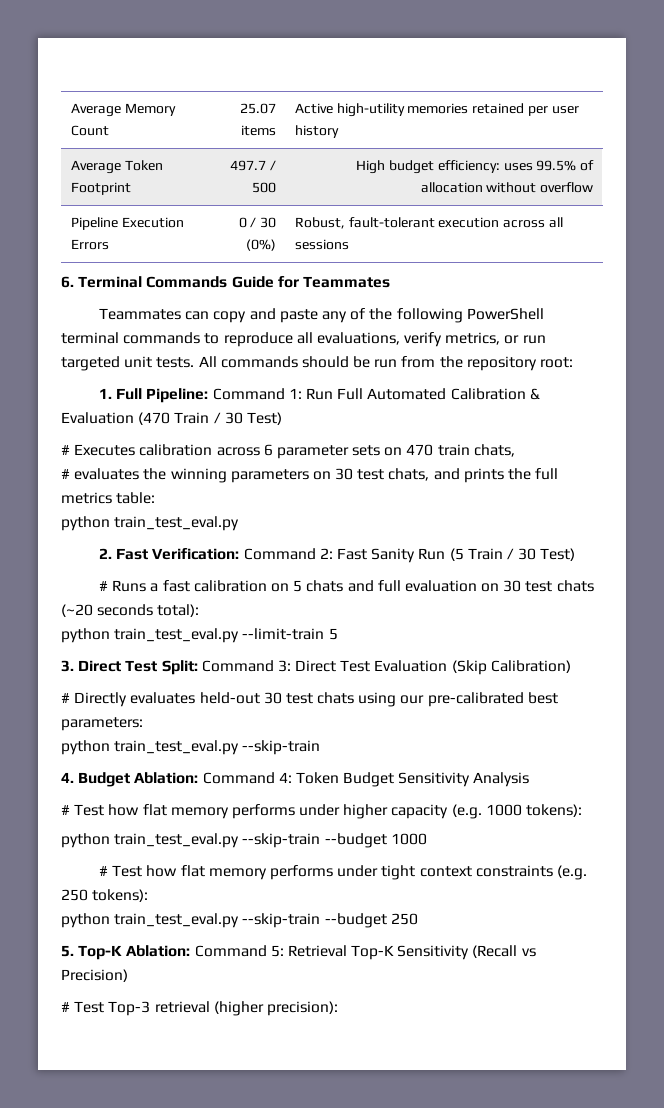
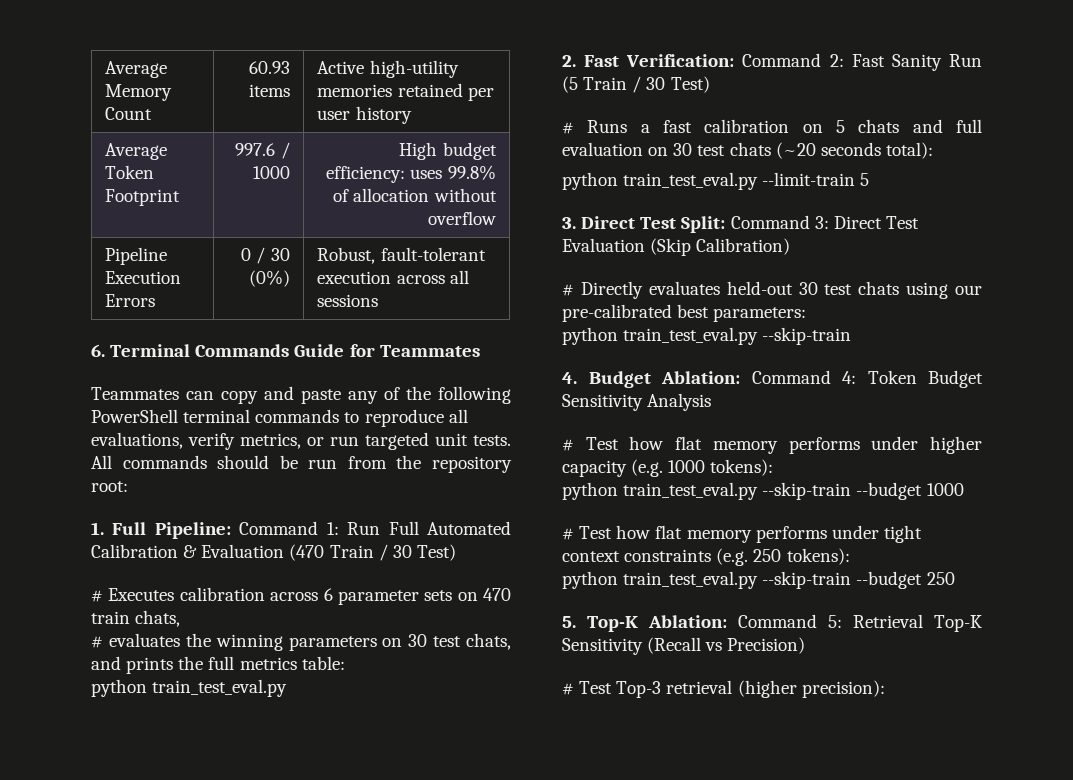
- Average Memory Count | 25.07 items | Active high-utility memories retained per user history
+ Average Memory Count | 60.93 items | Active high-utility memories retained per user history
- Average Token Footprint | 497.7 / 500 | High budget efficiency: uses 99.5% of allocation without overflow
+ Average Token Footprint | 997.6 / 1000 | High budget efficiency: uses 99.8% of allocation without overflow

